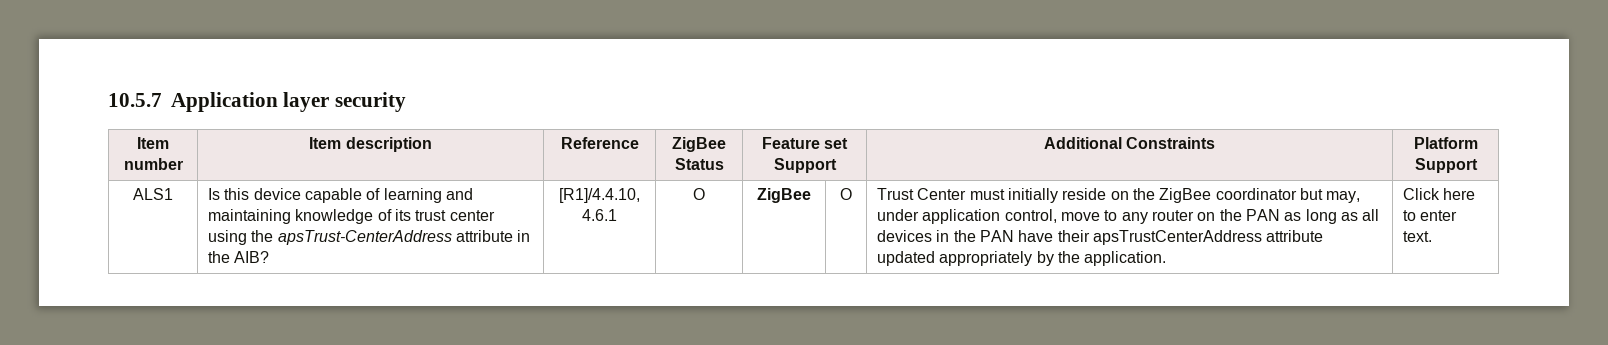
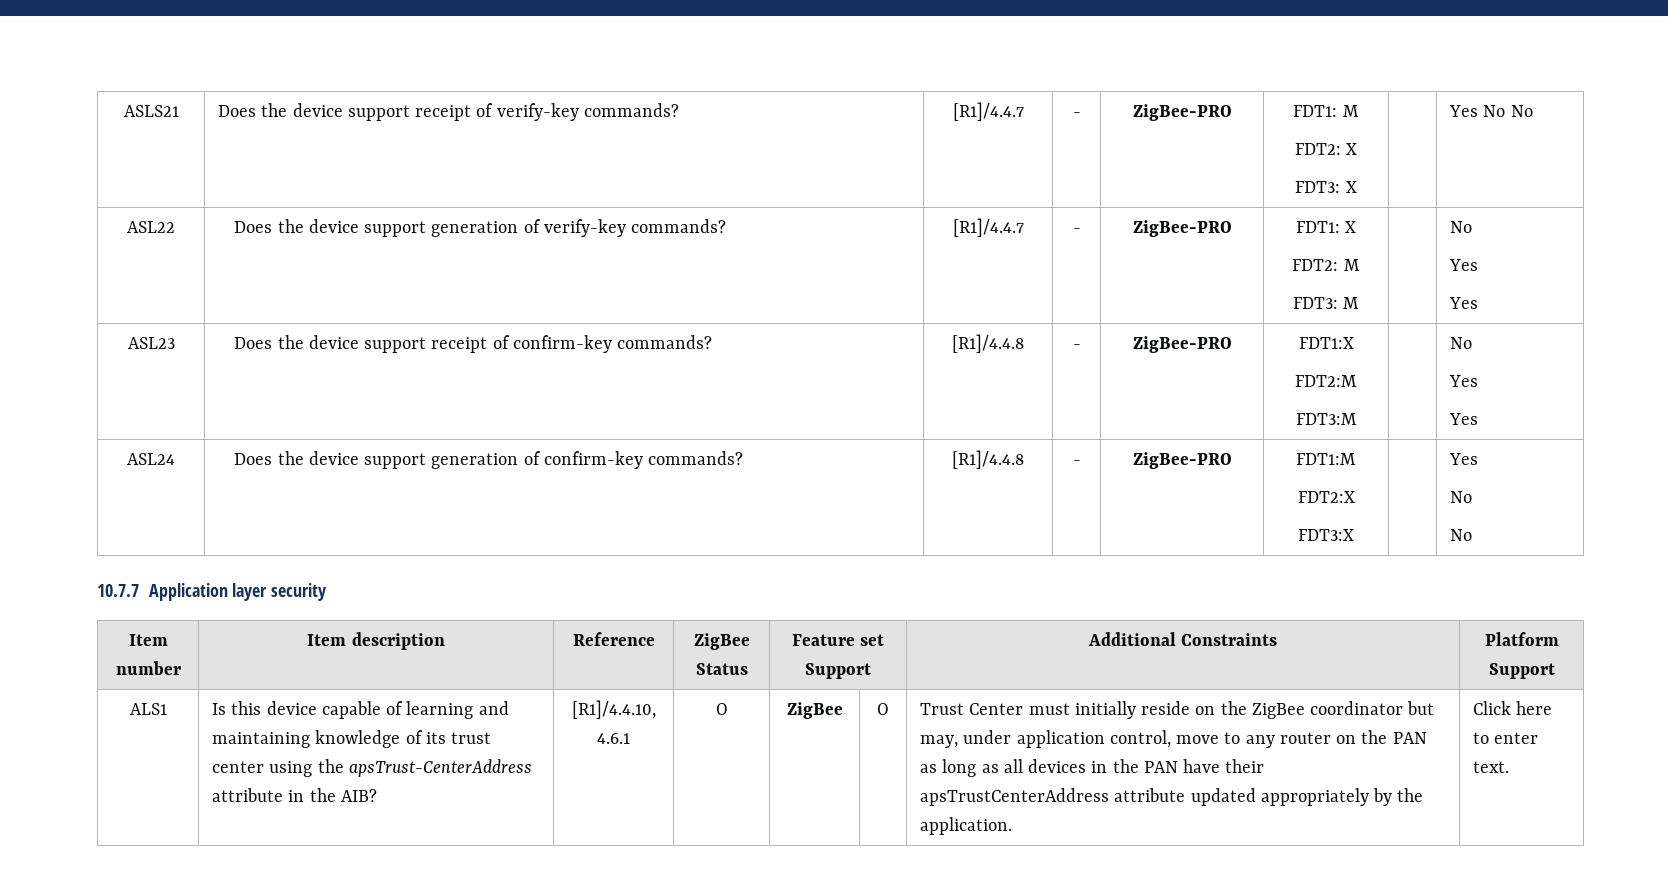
- 10.5.7 Application layer security
+ ASLS21 | Does the device support receipt of verify-key commands? | [R1]/4.4.7 | - | ZigBee-PRO | FDT1: M
+ FDT2: X
+ FDT3: X | | Yes No No
+ ASL22 | Does the device support generation of verify-key commands? | [R1]/4.4.7 | - | ZigBee-PRO | FDT1: X
+ FDT2: M
+ FDT3: M | | No
+ Yes
+ Yes
+ ASL23 | Does the device support receipt of confirm-key commands? | [R1]/4.4.8 | - | ZigBee-PRO | FDT1:X
+ FDT2:M
+ FDT3:M | | No
+ Yes
+ Yes
+ ASL24 | Does the device support generation of confirm-key commands? | [R1]/4.4.8 | - | ZigBee-PRO | FDT1:M
+ FDT2:X
+ FDT3:X | | Yes
+ No
+ No
+ 10.7.7 Application layer security

